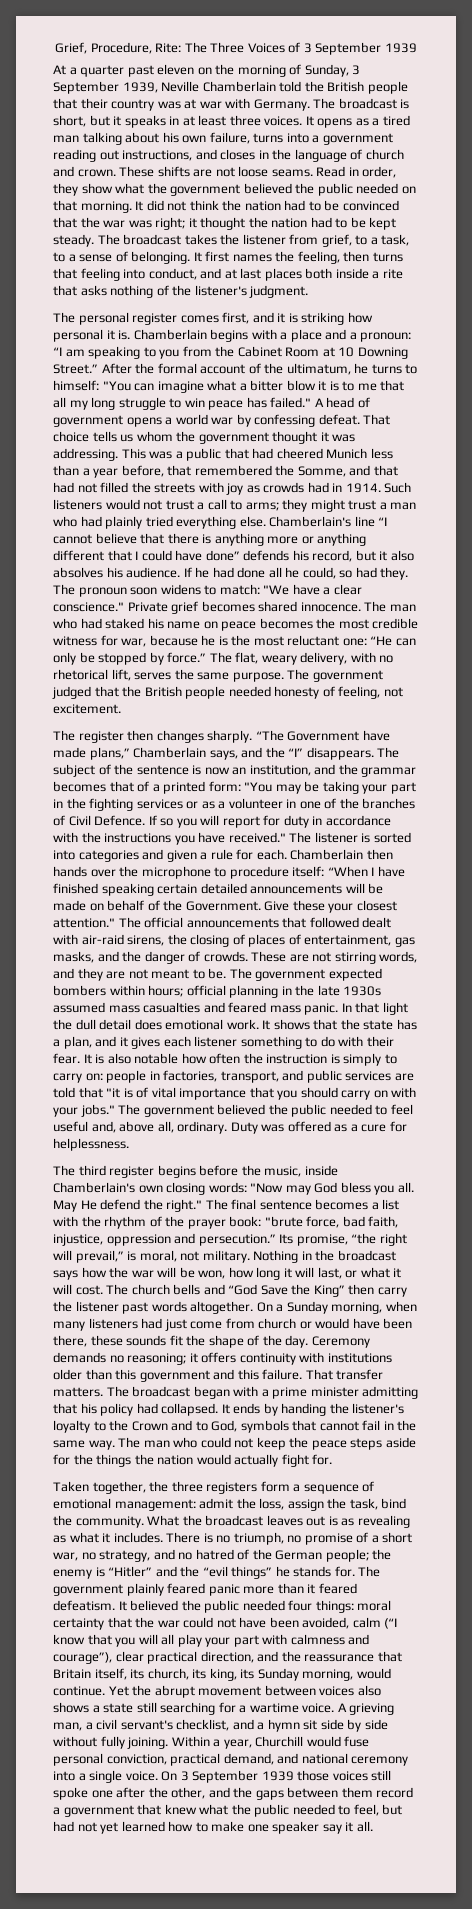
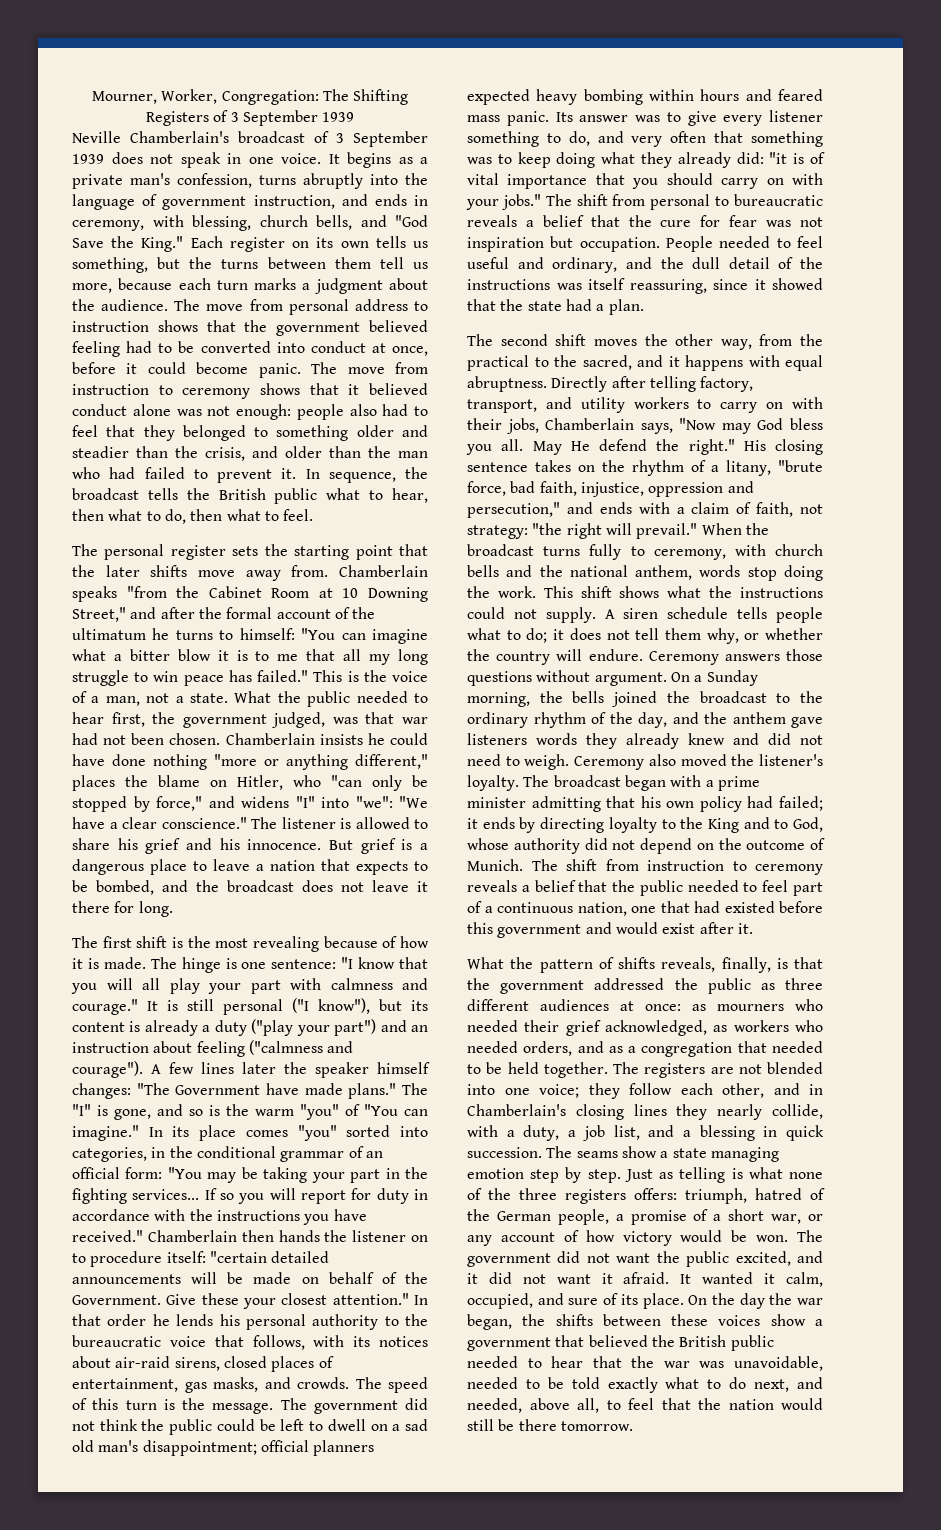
- Grief, Procedure, Rite: The Three Voices of 3 September 1939
- At a quarter past eleven on the morning of Sunday, 3 September 1939, Neville Chamberlain told the British people that their country was at war with Germany. The broadcast is short, but it speaks in at least three voices. It opens as a tired man talking about his own failure, turns into a government reading out instructions, and closes in the language of church and crown. These shifts are not loose seams. Read in order, they show what the government believed the public needed on that morning. It did not think the nation had to be convinced that the war was right; it thought the nation had to be kept steady. The broadcast takes the listener from grief, to a task, to a sense of belonging. It first names the feeling, then turns that feeling into conduct, and at last places both inside a rite that asks nothing of the listener's judgment.
- The personal register comes first, and it is striking how personal it is. Chamberlain begins with a place and a pronoun: “I am speaking to you from the Cabinet Room at 10 Downing Street.” After the formal account of the ultimatum, he turns to himself: "You can imagine what a bitter blow it is to me that all my long struggle to win peace has failed."
+ Mourner, Worker, Congregation: The Shifting Registers of 3 September 1939
+ Neville Chamberlain's broadcast of 3 September 1939 does not speak in one voice. It begins as a private man's confession, turns abruptly into the language of government instruction, and ends in ceremony, with blessing, church bells, and "God Save the King." Each register on its own tells us something, but the turns between them tell us more, because each turn marks a judgment about the audience. The move from personal address to instruction shows that the government believed feeling had to be converted into conduct at once, before it could become panic. The move from instruction to ceremony shows that it believed conduct alone was not enough: people also had to feel that they belonged to something older and steadier than the crisis, and older than the man who had failed to prevent it. In sequence, the broadcast tells the British public what to hear, then what to do, then what to feel.
+ The personal register sets the starting point that the later shifts move away from. Chamberlain speaks "from the Cabinet Room at 10 Downing Street," and after the formal account of the ultimatum he turns to himself: "You can imagine what a bitter blow it is to me that all my long struggle to win peace has failed."
- A head of government opens a world war by confessing defeat. That choice tells us whom the government thought it was addressing. This was a public that had cheered Munich less than a year before, that remembered the Somme, and that had not filled the streets with joy as crowds had in 1914. Such listeners would not trust a call to arms; they might trust a man who had plainly tried everything else. Chamberlain's line “I cannot believe that there is anything more or anything different that I could have done” defends his record, but it also absolves his audience. If he had done all he could, so had they. The pronoun soon widens to match: "We have a clear conscience."
+ This is the voice of a man, not a state. What the public needed to hear first, the government judged, was that war had not been chosen. Chamberlain insists he could have done nothing "more or anything different," places the blame on Hitler, who "can only be stopped by force," and widens "I" into "we": "We have a clear conscience."
- Private grief becomes shared innocence. The man who had staked his name on peace becomes the most credible witness for war, because he is the most reluctant one: “He can only be stopped by force.” The flat, weary delivery, with no rhetorical lift, serves the same purpose. The government judged that the British people needed honesty of feeling, not excitement.
- The register then changes sharply. “The Government have made plans,” Chamberlain says, and the “I” disappears. The subject of the sentence is now an institution, and the grammar becomes that of a printed form: "You may be taking your part in the fighting services or as a volunteer in one of the branches of Civil Defence.
+ The listener is allowed to share his grief and his innocence. But grief is a dangerous place to leave a nation that expects to be bombed, and the broadcast does not leave it there for long.
+ The first shift is the most revealing because of how it is made. The hinge is one sentence: "I know that you will all play your part with calmness and courage." It is still personal ("I know"), but its content is already a duty ("play your part") and an instruction about feeling ("calmness and courage"). A few lines later the speaker himself changes: "The Government have made plans." The "I" is gone, and so is the warm "you" of "You can imagine." In its place comes "you" sorted into categories, in the conditional grammar of an official form: "You may be taking your part in the fighting services...
- The listener is sorted into categories and given a rule for each. Chamberlain then hands over the microphone to procedure itself: “When I have finished speaking certain detailed announcements will be made on behalf of the Government.
+ Chamberlain then hands the listener on to procedure itself: "certain detailed announcements will be made on behalf of the Government.
- The official announcements that followed dealt with air-raid sirens, the closing of places of entertainment, gas masks, and the danger of crowds. These are not stirring words, and they are not meant to be. The government expected bombers within hours; official planning in the late 1930s assumed mass casualties and feared mass panic. In that light the dull detail does emotional work. It shows that the state has a plan, and it gives each listener something to do with their fear. It is also notable how often the instruction is simply to carry on: people in factories, transport, and public services are told that "it is of vital importance that you should carry on with your jobs."
+ In that order he lends his personal authority to the bureaucratic voice that follows, with its notices about air-raid sirens, closed places of entertainment, gas masks, and crowds. The speed of this turn is the message. The government did not think the public could be left to dwell on a sad old man's disappointment; official planners expected heavy bombing within hours and feared mass panic. Its answer was to give every listener something to do, and very often that something was to keep doing what they already did: "it is of vital importance that you should carry on with your jobs."
- The government believed the public needed to feel useful and, above all, ordinary. Duty was offered as a cure for helplessness.
- The third register begins before the music, inside Chamberlain's own closing words: "Now may God bless you all.
+ The shift from personal to bureaucratic reveals a belief that the cure for fear was not inspiration but occupation. People needed to feel useful and ordinary, and the dull detail of the instructions was itself reassuring, since it showed that the state had a plan.
+ The second shift moves the other way, from the practical to the sacred, and it happens with equal abruptness. Directly after telling factory, transport, and utility workers to carry on with their jobs, Chamberlain says, "Now may God bless you all.
- The final sentence becomes a list with the rhythm of the prayer book: "brute force, bad faith, injustice, oppression and persecution.” Its promise, “the right will prevail,” is moral, not military. Nothing in the broadcast says how the war will be won, how long it will last, or what it will cost. The church bells and “God Save the King” then carry the listener past words altogether. On a Sunday morning, when many listeners had just come from church or would have been there, these sounds fit the shape of the day. Ceremony demands no reasoning; it offers continuity with institutions older than this government and this failure. That transfer matters.
+ His closing sentence takes on the rhythm of a litany, "brute force, bad faith, injustice, oppression and persecution," and ends with a claim of faith, not strategy: "the right will prevail." When the broadcast turns fully to ceremony, with church bells and the national anthem, words stop doing the work. This shift shows what the instructions could not supply. A siren schedule tells people what to do; it does not tell them why, or whether the country will endure. Ceremony answers those questions without argument. On a Sunday morning, the bells joined the broadcast to the ordinary rhythm of the day, and the anthem gave listeners words they already knew and did not need to weigh. Ceremony also moved the listener's loyalty.
- The broadcast began with a prime minister admitting that his policy had collapsed. It ends by handing the listener's loyalty to the Crown and to God, symbols that cannot fail in the same way. The man who could not keep the peace steps aside for the things the nation would actually fight for.
- Taken together, the three registers form a sequence of emotional management: admit the loss, assign the task, bind the community. What the broadcast leaves out is as revealing as what it includes. There is no triumph, no promise of a short war, no strategy, and no hatred of the German people; the enemy is “Hitler” and the “evil things” he stands for. The government plainly feared panic more than it feared defeatism. It believed the public needed four things: moral certainty that the war could not have been avoided, calm (“I know that you will all play your part with calmness and courage”), clear practical direction, and the reassurance that Britain itself, its church, its king, its Sunday morning, would continue. Yet the abrupt movement between voices also shows a state still searching for a wartime voice. A grieving man, a civil servant's checklist, and a hymn sit side by side without fully joining. Within a year, Churchill would fuse personal conviction, practical demand, and national ceremony into a single voice. On 3 September 1939 those voices still spoke one after the other, and the gaps between them record a government that knew what the public needed to feel, but had not yet learned how to make one speaker say it all.
+ The broadcast began with a prime minister admitting that his own policy had failed; it ends by directing loyalty to the King and to God, whose authority did not depend on the outcome of Munich. The shift from instruction to ceremony reveals a belief that the public needed to feel part of a continuous nation, one that had existed before this government and would exist after it.
+ What the pattern of shifts reveals, finally, is that the government addressed the public as three different audiences at once: as mourners who needed their grief acknowledged, as workers who needed orders, and as a congregation that needed to be held together. The registers are not blended into one voice; they follow each other, and in Chamberlain's closing lines they nearly collide, with a duty, a job list, and a blessing in quick succession. The seams show a state managing emotion step by step. Just as telling is what none of the three registers offers: triumph, hatred of the German people, a promise of a short war, or any account of how victory would be won. The government did not want the public excited, and it did not want it afraid. It wanted it calm, occupied, and sure of its place. On the day the war began, the shifts between these voices show a government that believed the British public needed to hear that the war was unavoidable, needed to be told exactly what to do next, and needed, above all, to feel that the nation would still be there tomorrow.

